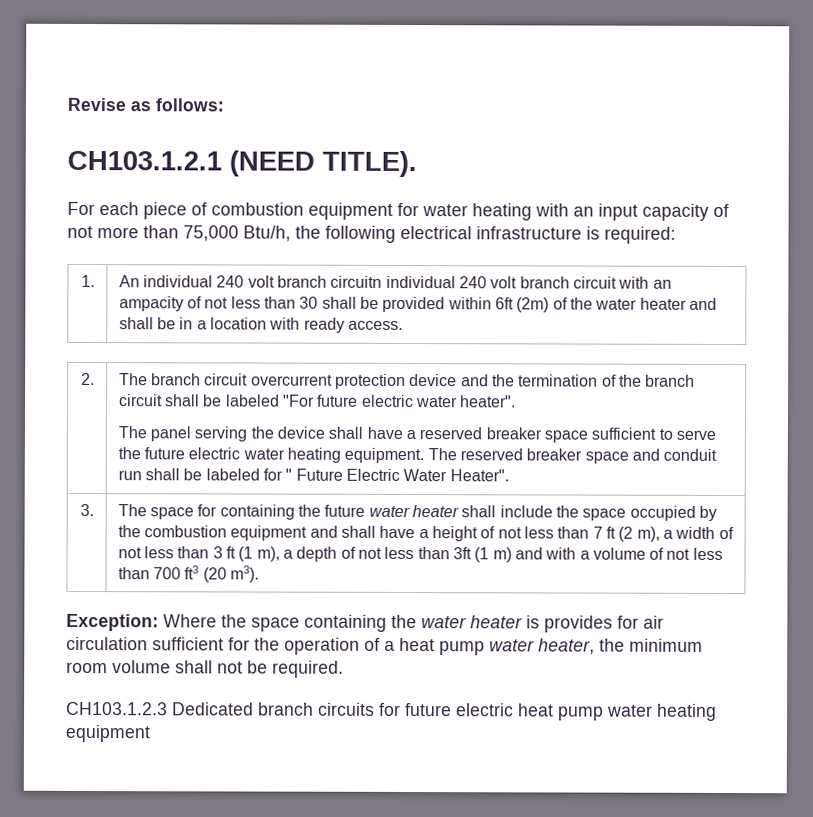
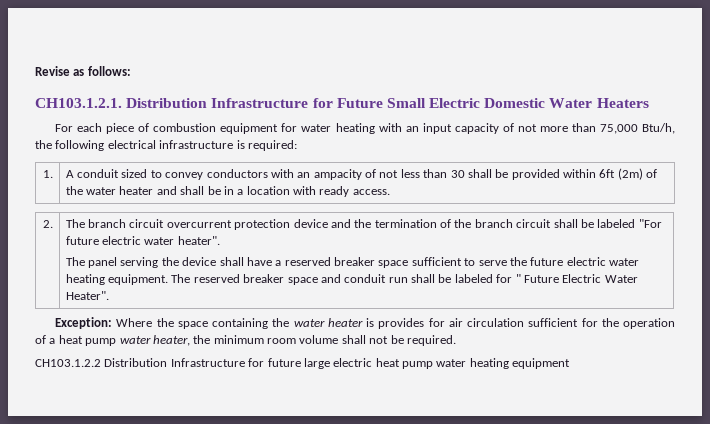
- CH103.1.2.1 (NEED TITLE).
+ CH103.1.2.1. Distribution Infrastructure for Future Small Electric Domestic Water Heaters
- 1. | An individual 240 volt branch circuitn individual 240 volt branch circuit with an ampacity of not less than 30 shall be provided within 6ft (2m) of the water heater and shall be in a location with ready access.
+ 1. | A conduit sized to convey conductors with an ampacity of not less than 30 shall be provided within 6ft (2m) of the water heater and shall be in a location with ready access.
- 3. | The space for containing the future water heater shall include the space occupied by the combustion equipment and shall have a height of not less than 7 ft (2 m), a width of not less than 3 ft (1 m), a depth of not less than 3ft (1 m) and with a volume of not less than 700 ft3 (20 m3).
- CH103.1.2.3 Dedicated branch circuits for future electric heat pump water heating equipment
+ CH103.1.2.2 Distribution Infrastructure for future large electric heat pump water heating equipment

